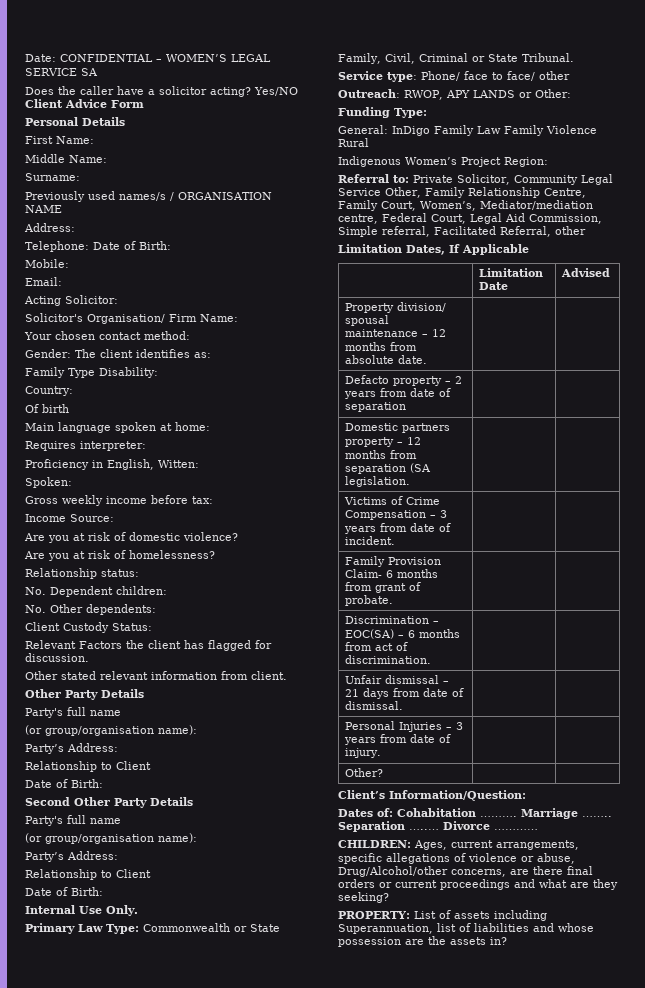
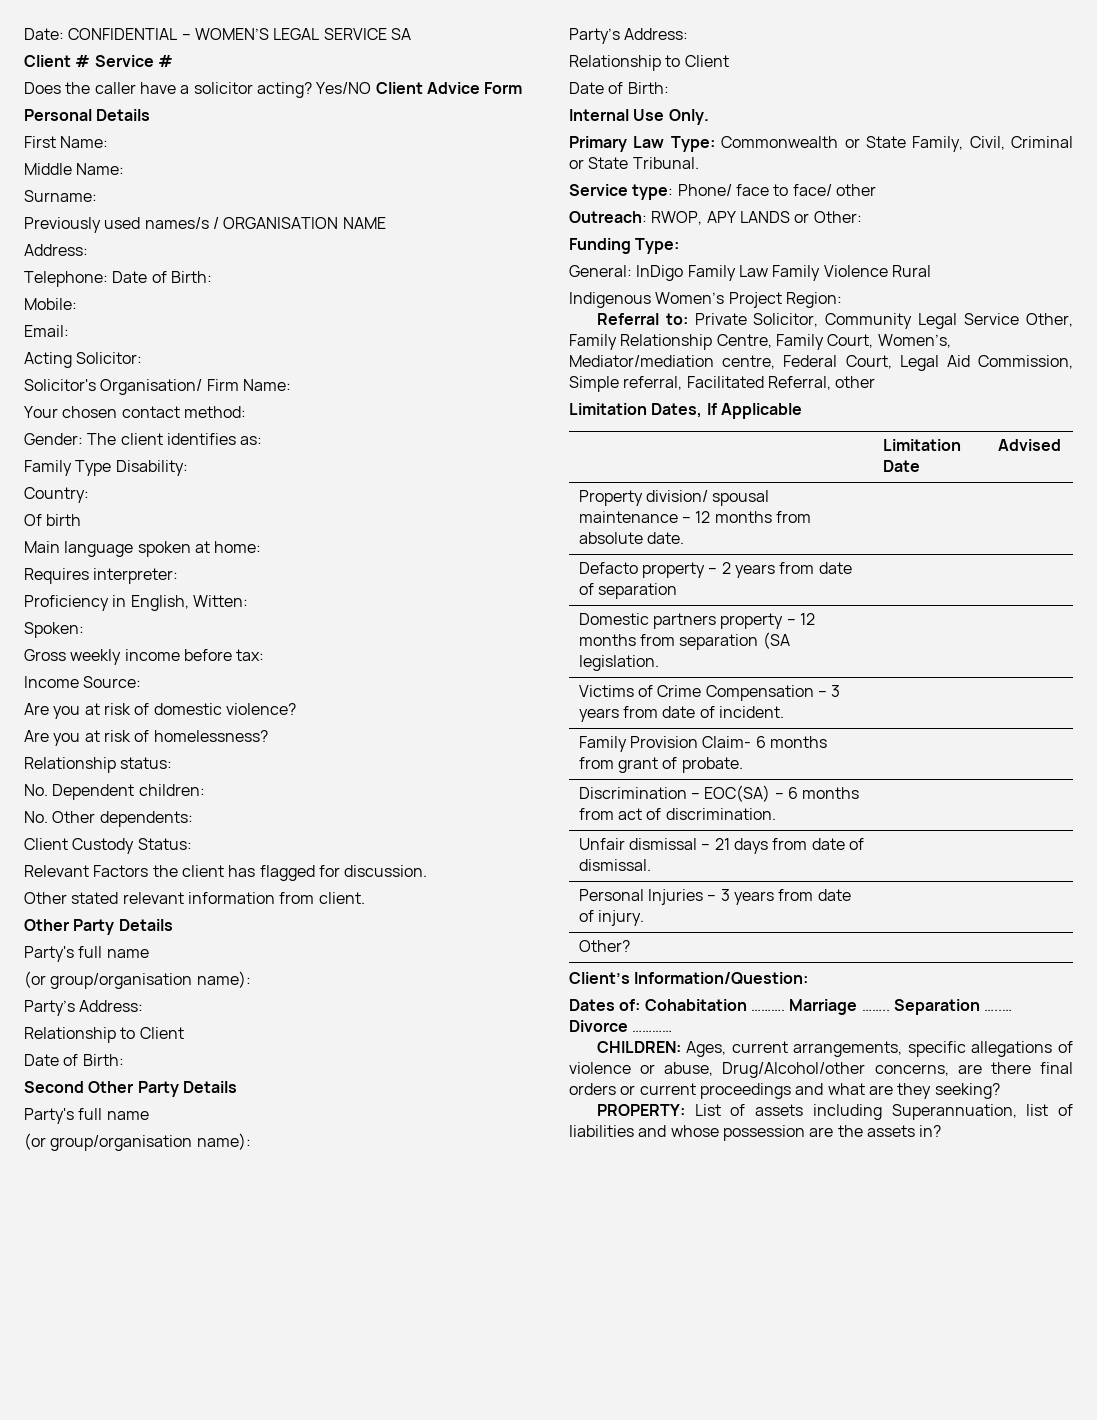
+ Client # Service #

